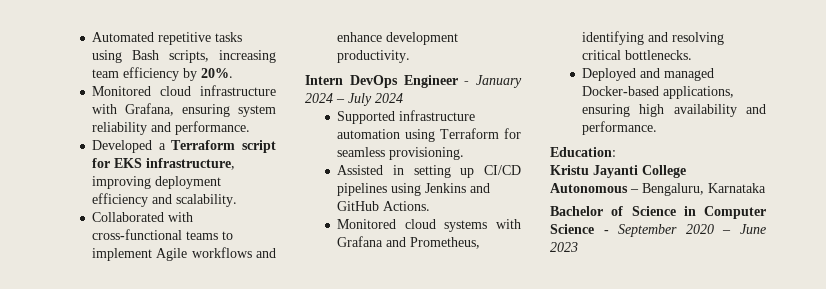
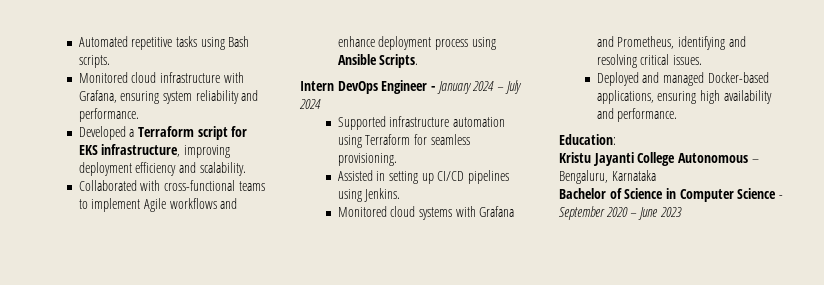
- Automated repetitive tasks using Bash scripts, increasing team efficiency by 20%.
+ Automated repetitive tasks using Bash scripts.
- Collaborated with cross-functional teams to implement Agile workflows and enhance development productivity.
+ Collaborated with cross-functional teams to implement Agile workflows and enhance deployment process using Ansible Scripts.
- Assisted in setting up CI/CD pipelines using Jenkins and GitHub Actions.
+ Assisted in setting up CI/CD pipelines using Jenkins.
- Monitored cloud systems with Grafana and Prometheus, identifying and resolving critical bottlenecks.
+ Monitored cloud systems with Grafana and Prometheus, identifying and resolving critical issues.

